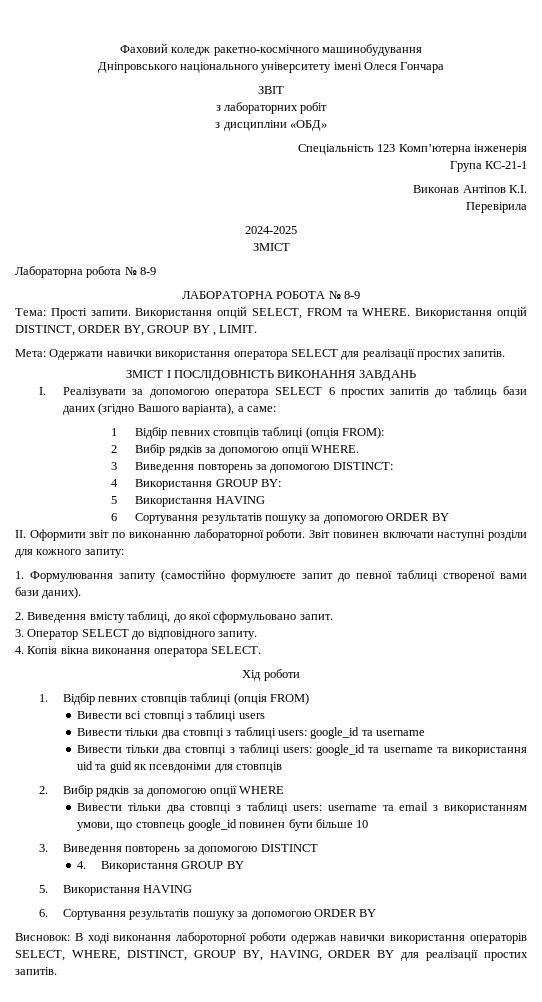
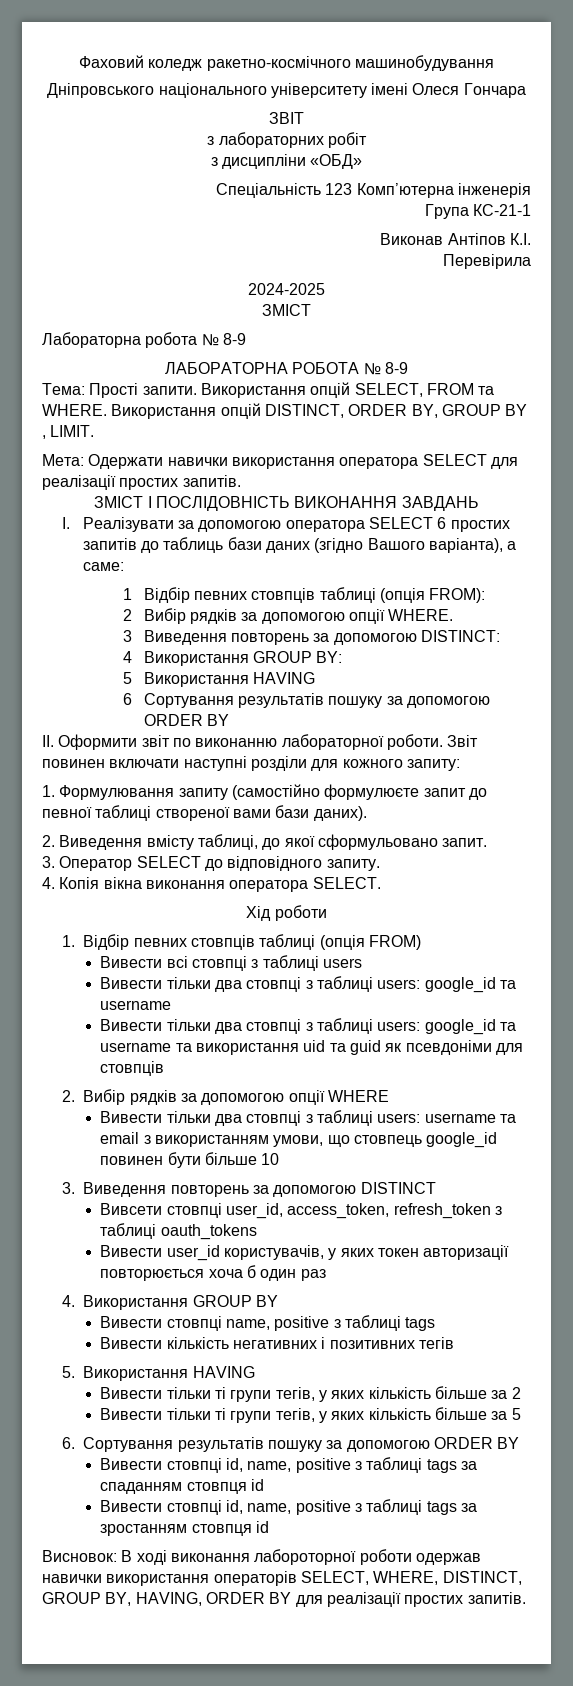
+ Вивсети стовпці user_id, access_token, refresh_token з таблиці oauth_tokens
+ Вивести user_id користувачів, у яких токен авторизації повторюється хоча б один раз
  4. Використання GROUP BY
+ Вивести стовпці name, positive з таблиці tags
+ Вивести кількість негативних і позитивних тегів
  5. Використання HAVІNG
+ Вивести тільки ті групи тегів, у яких кількість більше за 2
+ Вивести тільки ті групи тегів, у яких кількість більше за 5
+ Вивести стовпці id, name, positive з таблиці tags за спаданням стовпця id
+ Вивести стовпці id, name, positive з таблиці tags за зростанням стовпця id

